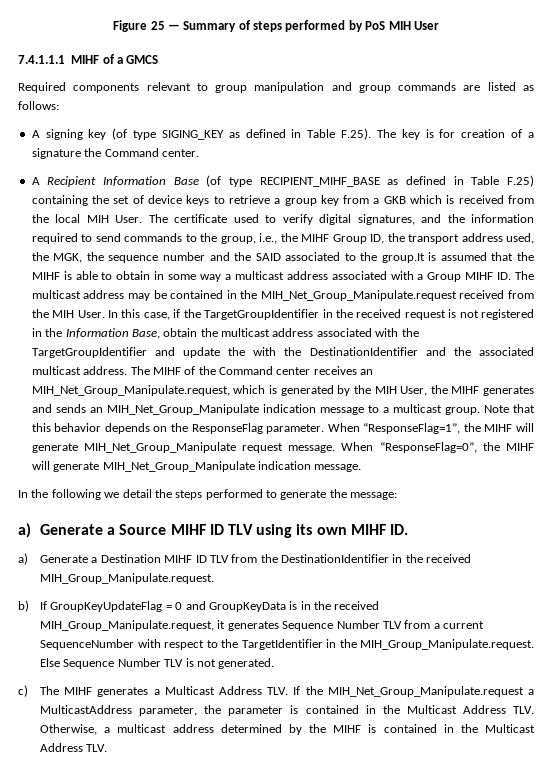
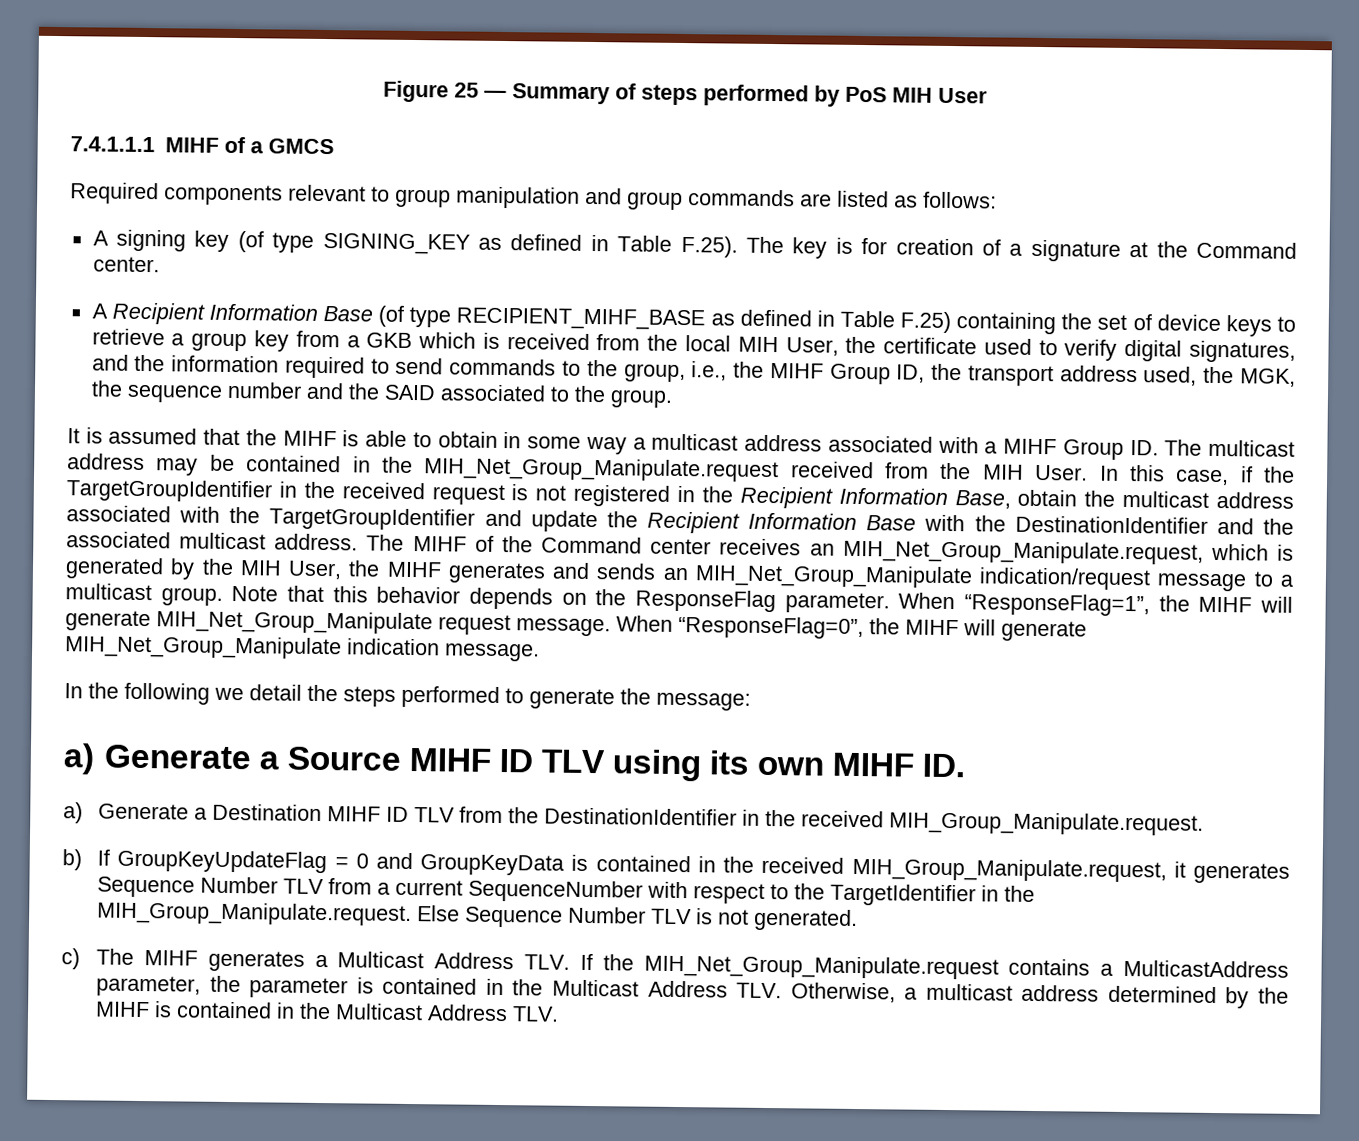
- A signing key (of type SIGING_KEY as defined in Table F.25). The key is for creation of a signature the Command center.
+ A signing key (of type SIGNING_KEY as defined in Table F.25). The key is for creation of a signature at the Command center.
- A Recipient Information Base (of type RECIPIENT_MIHF_BASE as defined in Table F.25) containing the set of device keys to retrieve a group key from a GKB which is received from the local MIH User. The certificate used to verify digital signatures, and the information required to send commands to the group, i.e., the MIHF Group ID, the transport address used, the MGK, the sequence number and the SAID associated to the group.It is assumed that the MIHF is able to obtain in some way a multicast address associated with a Group MIHF ID. The multicast address may be contained in the MIH_Net_Group_Manipulate.request received from the MIH User.
+ A Recipient Information Base (of type RECIPIENT_MIHF_BASE as defined in Table F.25) containing the set of device keys to retrieve a group key from a GKB which is received from the local MIH User, the certificate used to verify digital signatures, and the information required to send commands to the group, i.e., the MIHF Group ID, the transport address used, the MGK, the sequence number and the SAID associated to the group.
+ It is assumed that the MIHF is able to obtain in some way a multicast address associated with a MIHF Group ID. The multicast address may be contained in the MIH_Net_Group_Manipulate.request received from the MIH User.
- In this case, if the TargetGroupIdentifier in the received request is not registered in the Information Base, obtain the multicast address associated with the TargetGroupIdentifier and update the with the DestinationIdentifier and the associated multicast address.
+ In this case, if the TargetGroupIdentifier in the received request is not registered in the Recipient Information Base, obtain the multicast address associated with the TargetGroupIdentifier and update the Recipient Information Base with the DestinationIdentifier and the associated multicast address.
- The MIHF of the Command center receives an MIH_Net_Group_Manipulate.request, which is generated by the MIH User, the MIHF generates and sends an MIH_Net_Group_Manipulate indication message to a multicast group.
+ The MIHF of the Command center receives an MIH_Net_Group_Manipulate.request, which is generated by the MIH User, the MIHF generates and sends an MIH_Net_Group_Manipulate indication/request message to a multicast group.
- b) If GroupKeyUpdateFlag = 0 and GroupKeyData is in the received MIH_Group_Manipulate.request, it generates Sequence Number TLV from a current SequenceNumber with respect to the TargetIdentifier in the MIH_Group_Manipulate.request. Else Sequence Number TLV is not generated.
+ b) If GroupKeyUpdateFlag = 0 and GroupKeyData is contained in the received MIH_Group_Manipulate.request, it generates Sequence Number TLV from a current SequenceNumber with respect to the TargetIdentifier in the MIH_Group_Manipulate.request. Else Sequence Number TLV is not generated.
- c) The MIHF generates a Multicast Address TLV. If the MIH_Net_Group_Manipulate.request a MulticastAddress parameter, the parameter is contained in the Multicast Address TLV. Otherwise, a multicast address determined by the MIHF is contained in the Multicast Address TLV.
+ c) The MIHF generates a Multicast Address TLV. If the MIH_Net_Group_Manipulate.request contains a MulticastAddress parameter, the parameter is contained in the Multicast Address TLV. Otherwise, a multicast address determined by the MIHF is contained in the Multicast Address TLV.

